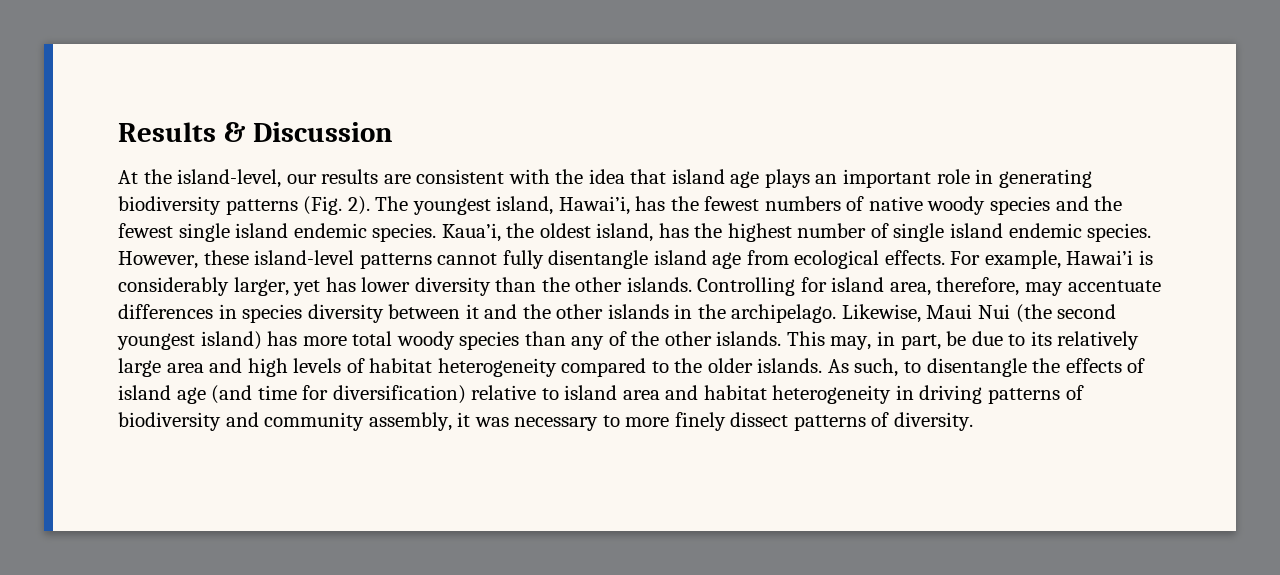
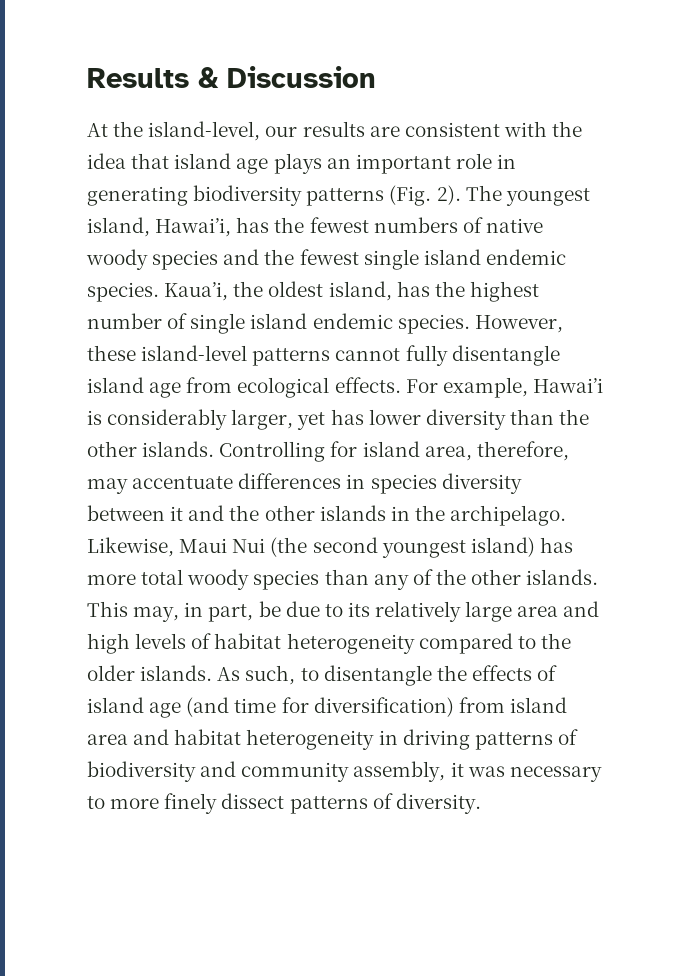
- As such, to disentangle the effects of island age (and time for diversification) relative to island area and habitat heterogeneity in driving patterns of biodiversity and community assembly, it was necessary to more finely dissect patterns of diversity.
+ As such, to disentangle the effects of island age (and time for diversification) from island area and habitat heterogeneity in driving patterns of biodiversity and community assembly, it was necessary to more finely dissect patterns of diversity.

